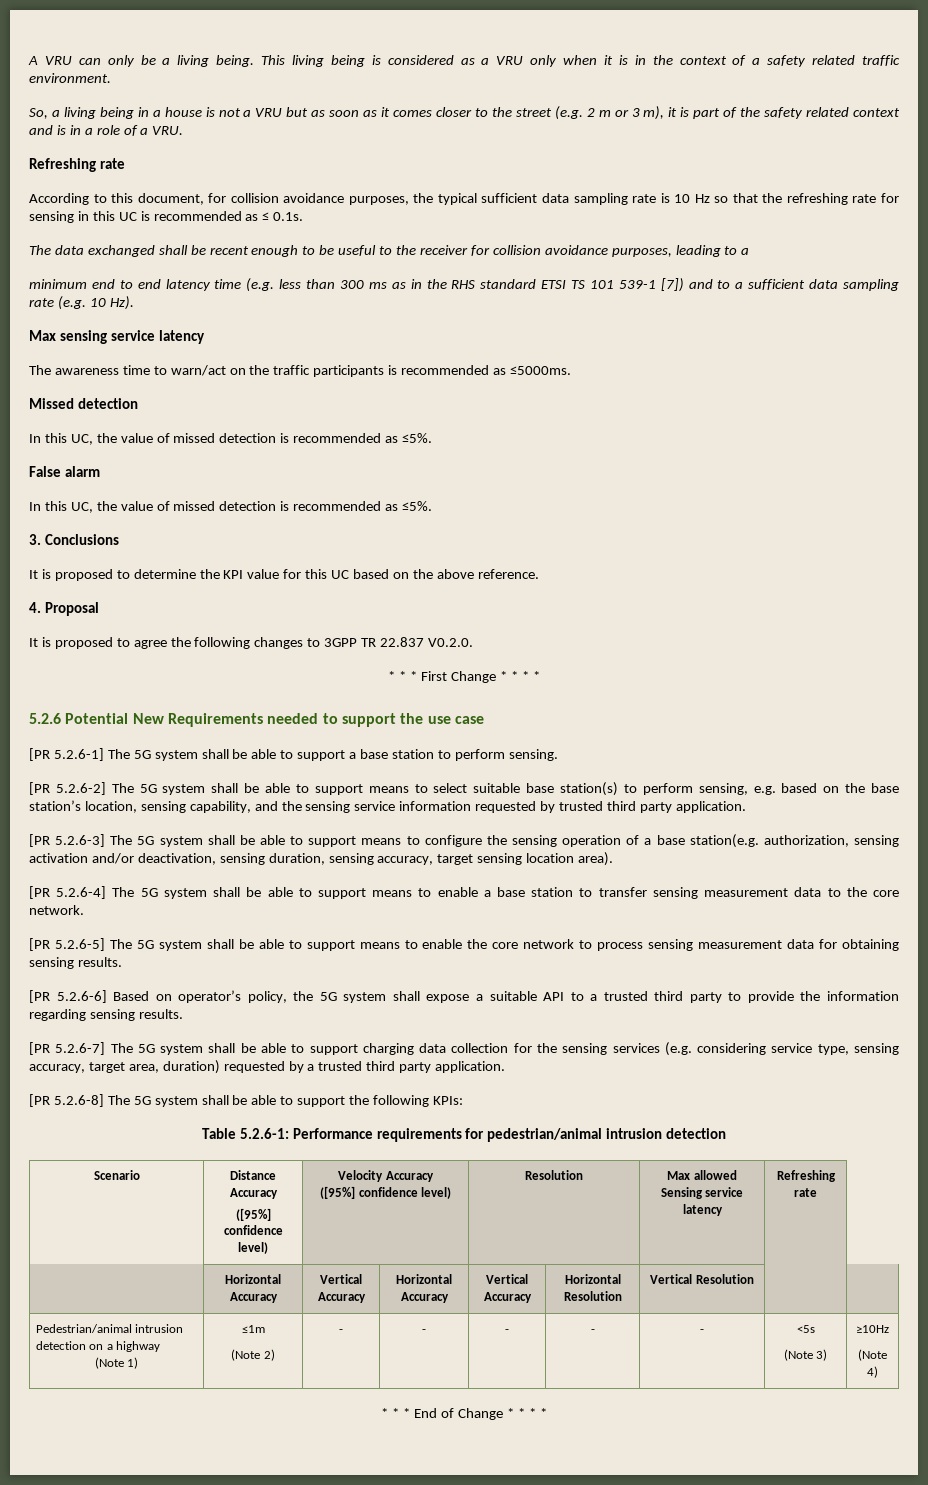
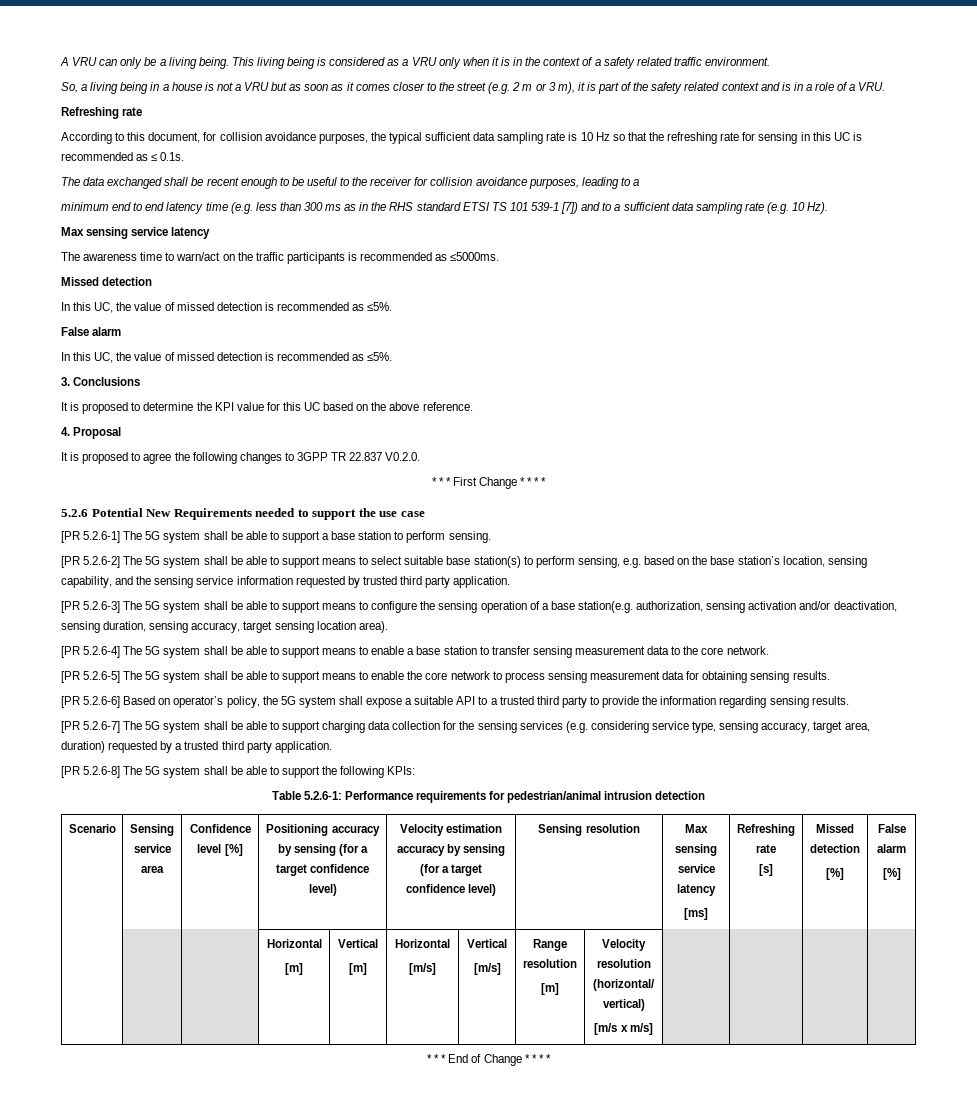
- Distance Accuracy
- ([95%] confidence level) | Velocity Accuracy
- ([95%] confidence level) | Resolution | Max allowed Sensing service latency | Refreshing rate
- | Horizontal Accuracy | Vertical Accuracy | Horizontal Accuracy | Vertical Accuracy | Horizontal Resolution | Vertical Resolution | |
- Pedestrian/animal intrusion detection on a highway
- (Note 1) | ≤1m
- (Note 2) | - | - | - | - | - | ˂5s
- (Note 3) | ≥10Hz
- (Note 4)
+ Sensing service area | Confidence level [%] | Positioning accuracy by sensing (for a target confidence level) | Velocity estimation accuracy by sensing (for a target confidence level) | Sensing resolution | Max sensing service latency
+ [ms] | Refreshing rate
+ [s] | Missed detection
+ [%] | False alarm
+ [%]
+ | | | Horizontal
+ [m] | Vertical
+ [m] | Horizontal
+ [m/s] | Vertical
+ [m/s] | Range resolution
+ [m] | Velocity resolution (horizontal/ vertical)
+ [m/s x m/s] | | | |

